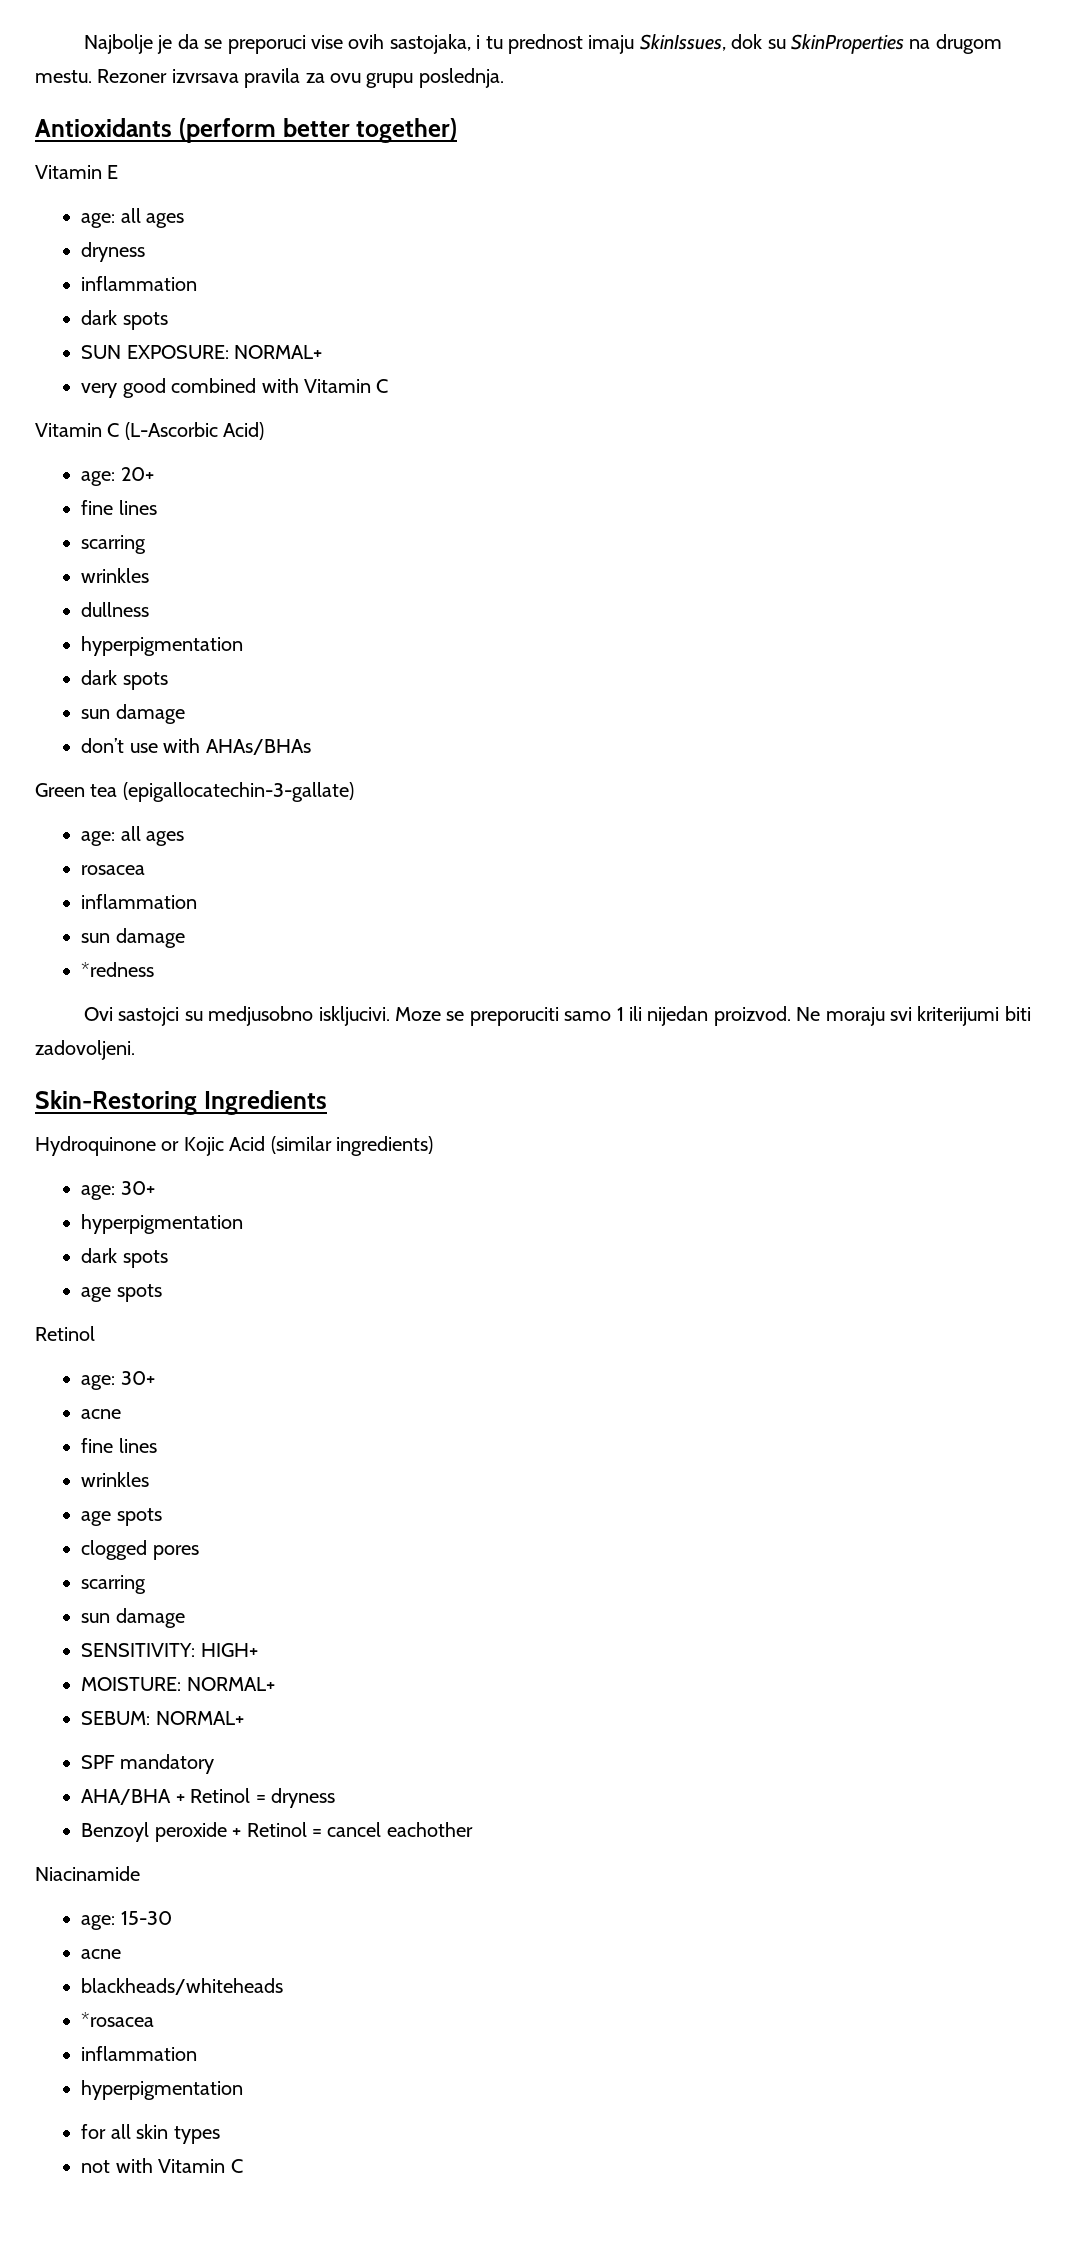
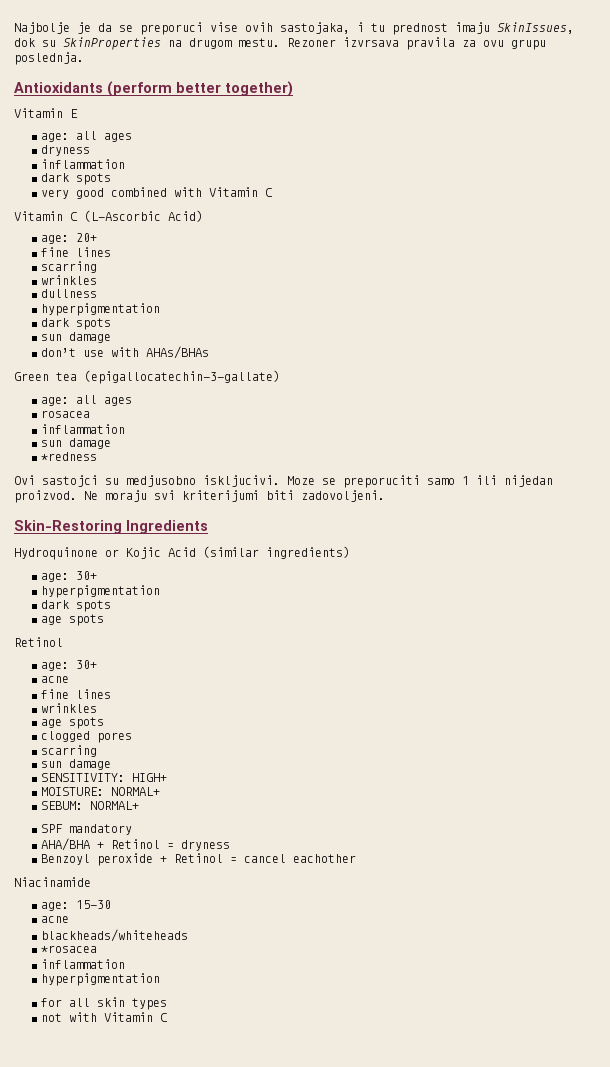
- SUN EXPOSURE: NORMAL+

